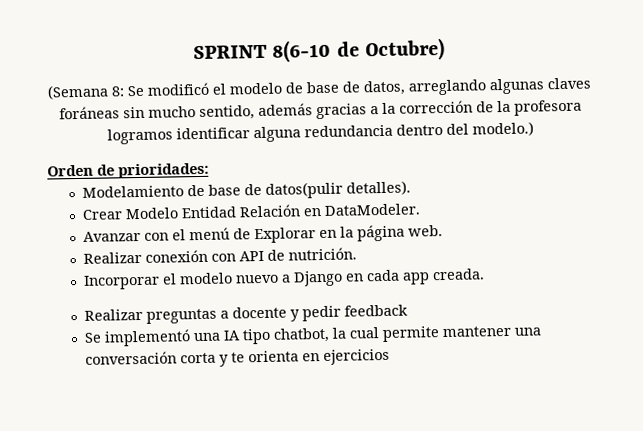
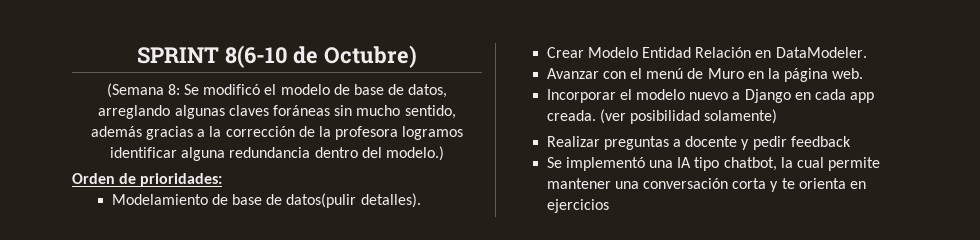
- Avanzar con el menú de Explorar en la página web.
+ Avanzar con el menú de Muro en la página web.
- Realizar conexión con API de nutrición.
+ (ver posibilidad solamente)

